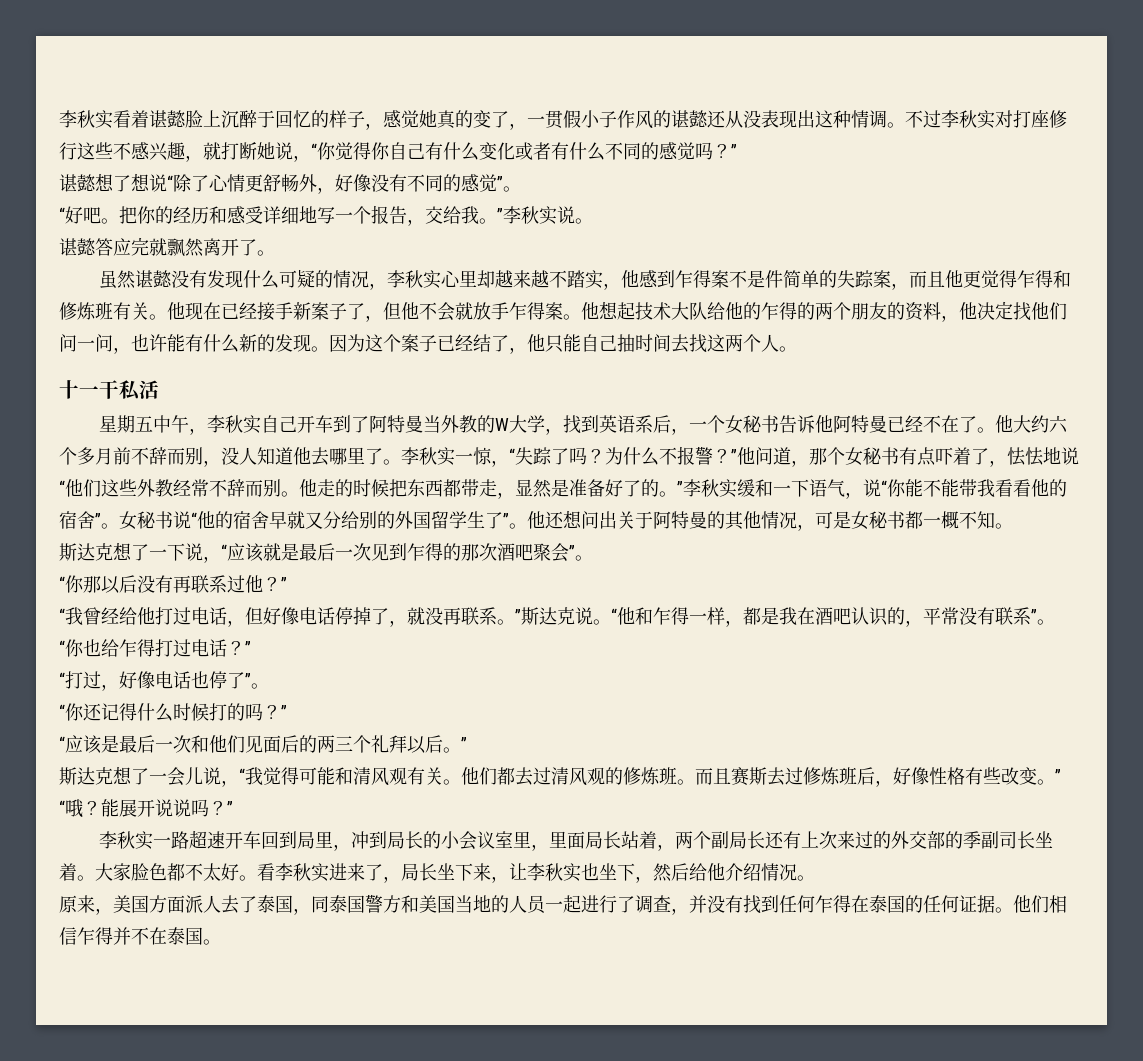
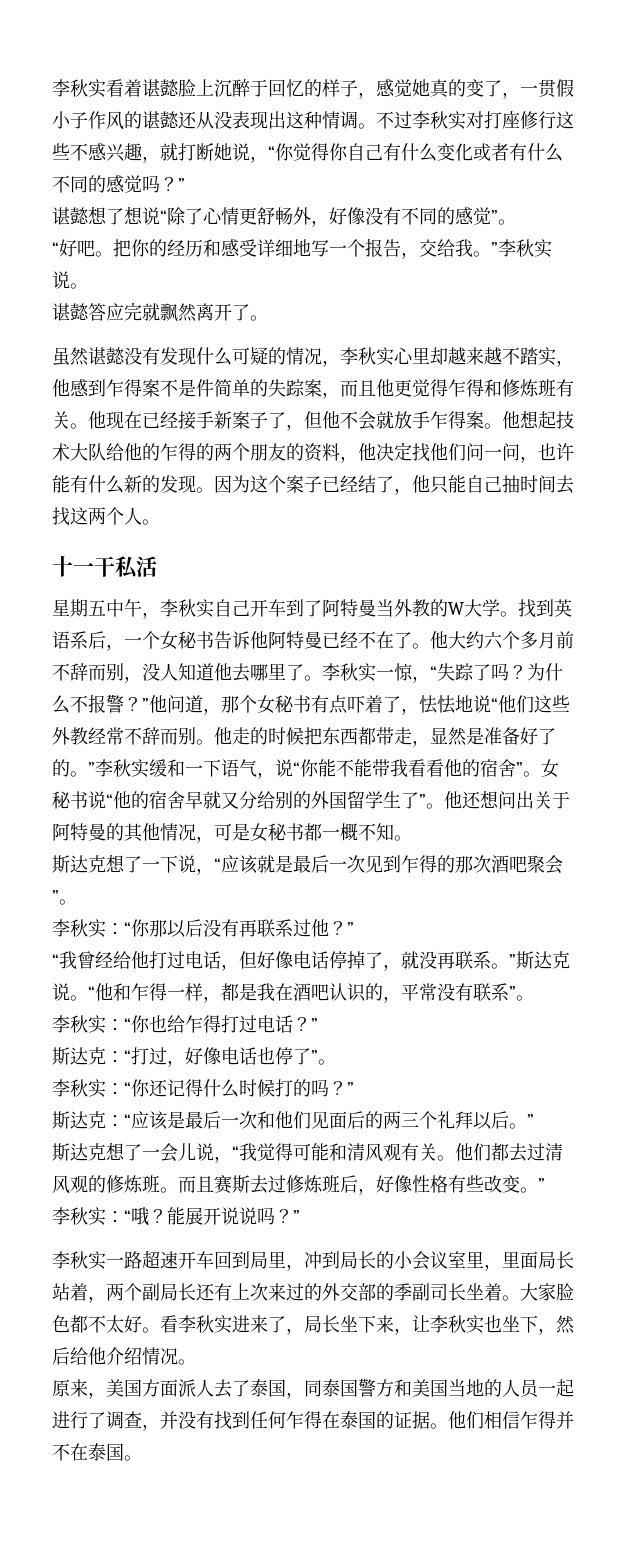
- 星期五中午，李秋实自己开车到了阿特曼当外教的W大学，找到英语系后，一个女秘书告诉他阿特曼已经不在了。
+ 星期五中午，李秋实自己开车到了阿特曼当外教的W大学。找到英语系后，一个女秘书告诉他阿特曼已经不在了。
- “你那以后没有再联系过他？”
+ 李秋实：“你那以后没有再联系过他？”
- “你也给乍得打过电话？”
+ 李秋实：“你也给乍得打过电话？”
- “打过，好像电话也停了”。
+ 斯达克：“打过，好像电话也停了”。
- “你还记得什么时候打的吗？”
+ 李秋实：“你还记得什么时候打的吗？”
- “应该是最后一次和他们见面后的两三个礼拜以后。”
+ 斯达克：“应该是最后一次和他们见面后的两三个礼拜以后。”
- “哦？
+ 李秋实：“哦？
- 原来，美国方面派人去了泰国，同泰国警方和美国当地的人员一起进行了调查，并没有找到任何乍得在泰国的任何证据。
+ 原来，美国方面派人去了泰国，同泰国警方和美国当地的人员一起进行了调查，并没有找到任何乍得在泰国的证据。

